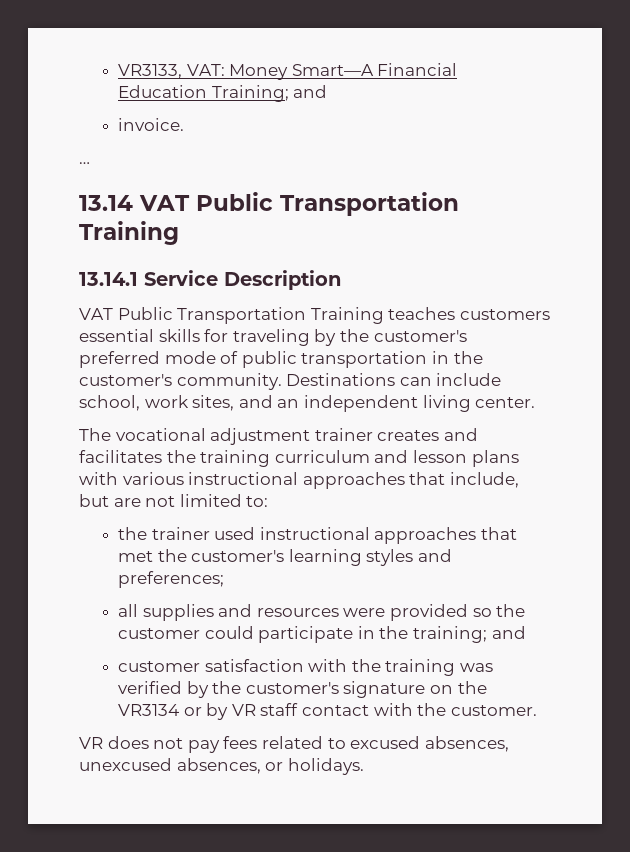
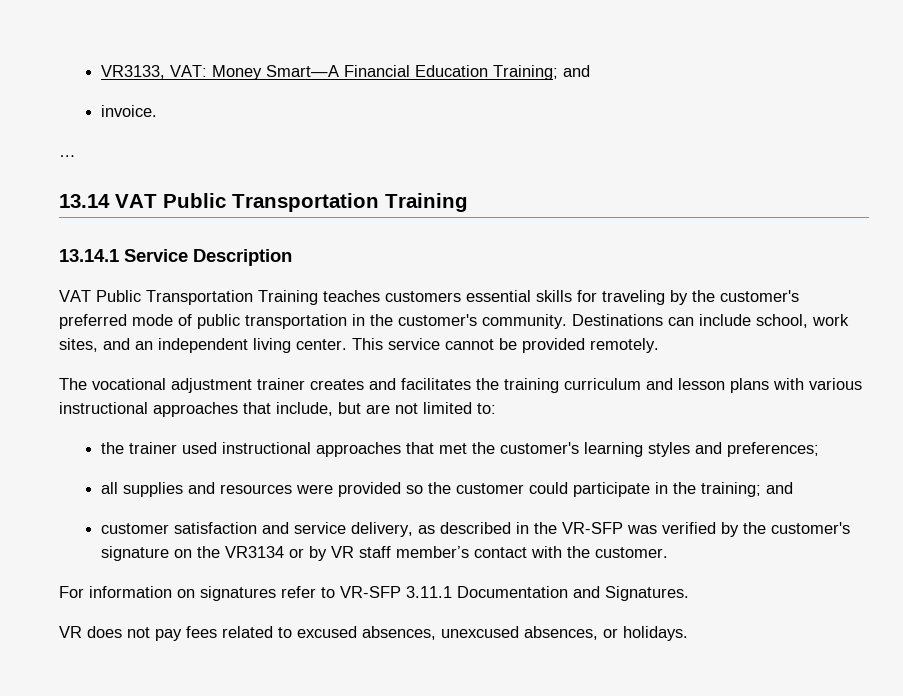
+ This service cannot be provided remotely.
- customer satisfaction with the training was verified by the customer's signature on the VR3134 or by VR staff contact with the customer.
+ customer satisfaction and service delivery, as described in the VR-SFP was verified by the customer's signature on the VR3134 or by VR staff member’s contact with the customer.
+ For information on signatures refer to VR-SFP 3.11.1 Documentation and Signatures.

